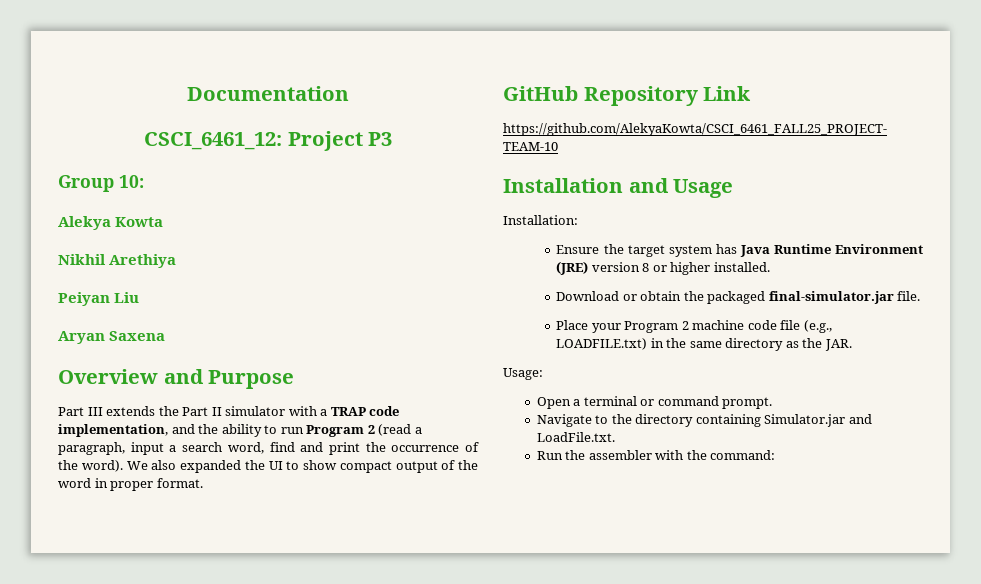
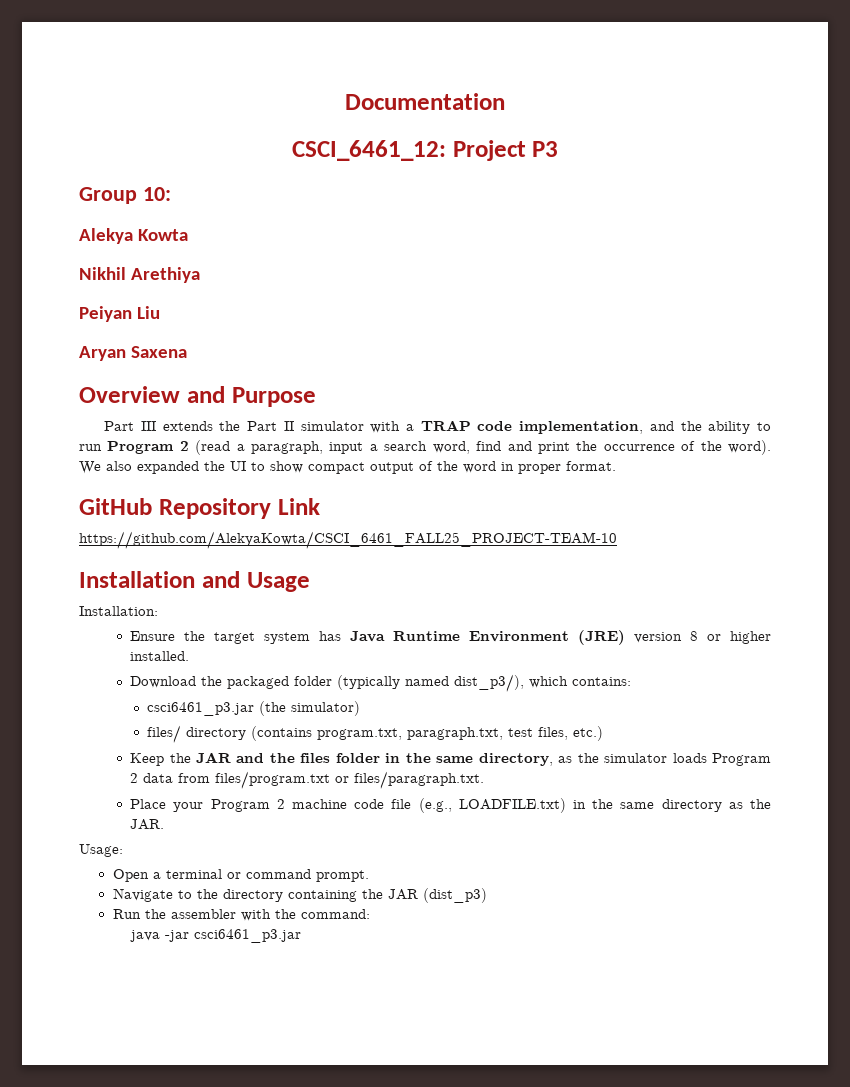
- Download or obtain the packaged final-simulator.jar file.
+ Download the packaged folder (typically named dist_p3/), which contains:
+ csci6461_p3.jar (the simulator)
+ files/ directory (contains program.txt, paragraph.txt, test files, etc.)
+ Keep the JAR and the files folder in the same directory, as the simulator loads Program 2 data from files/program.txt or files/paragraph.txt.
- Navigate to the directory containing Simulator.jar and LoadFile.txt.
+ Navigate to the directory containing the JAR (dist_p3)
+ java -jar csci6461_p3.jar

